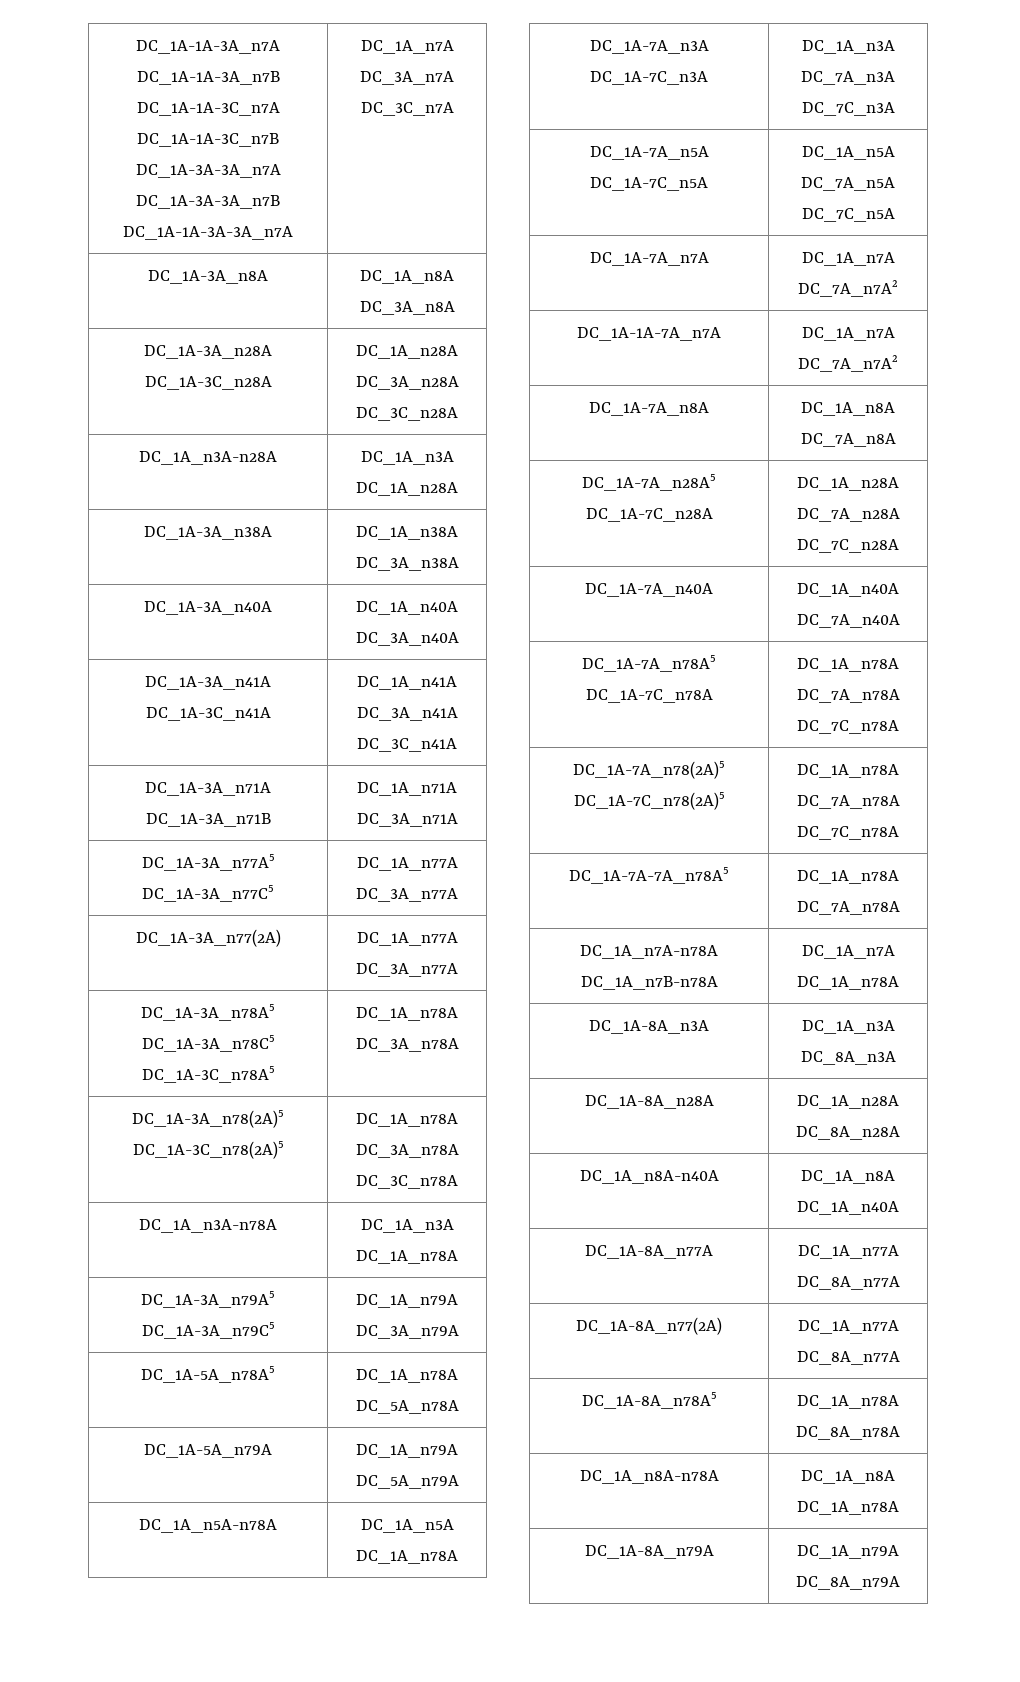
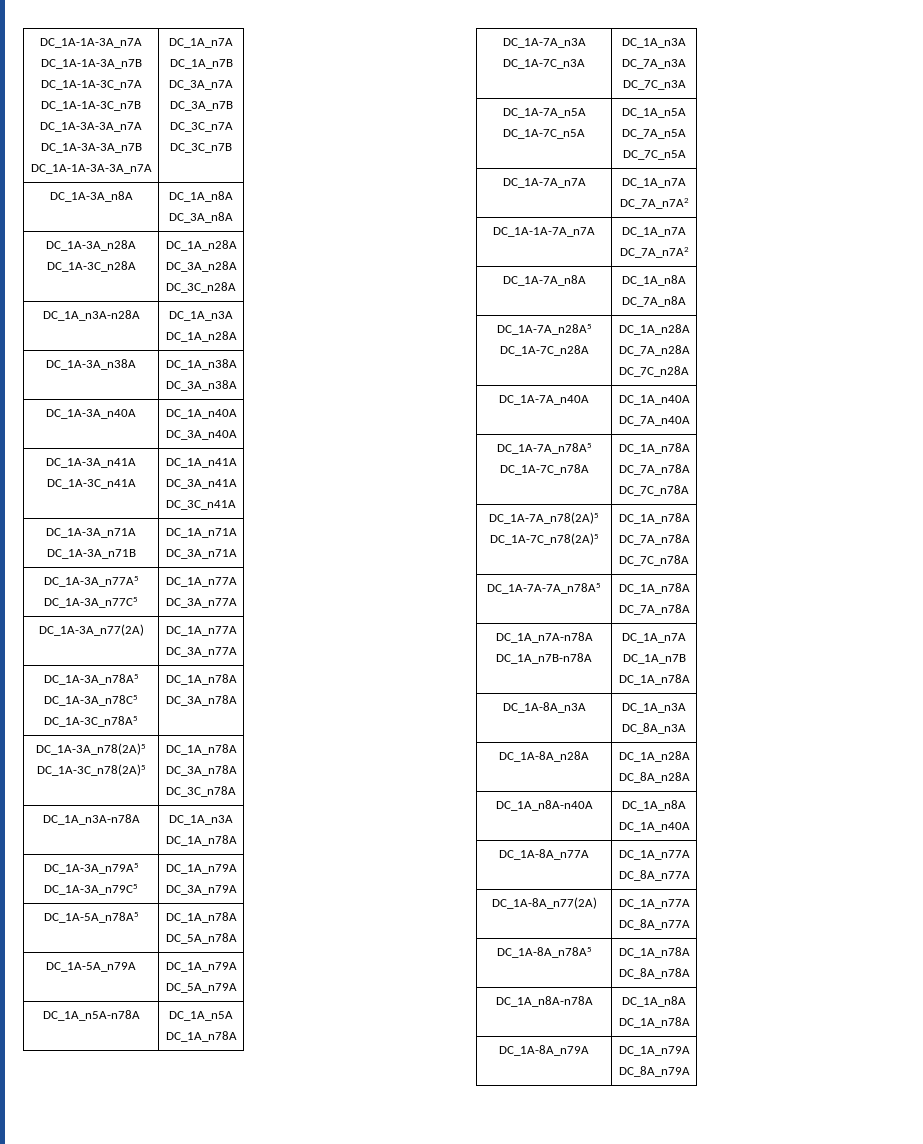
  DC_1A-1A-3A_n7A
  DC_1A-1A-3A_n7B
  DC_1A-1A-3C_n7A
  DC_1A-1A-3C_n7B
  DC_1A-3A-3A_n7A
  DC_1A-3A-3A_n7B
  DC_1A-1A-3A-3A_n7A | DC_1A_n7A
+ DC_1A_n7B
  DC_3A_n7A
+ DC_3A_n7B
  DC_3C_n7A
+ DC_3C_n7B
  DC_1A_n7A-n78A
  DC_1A_n7B-n78A | DC_1A_n7A
+ DC_1A_n7B

